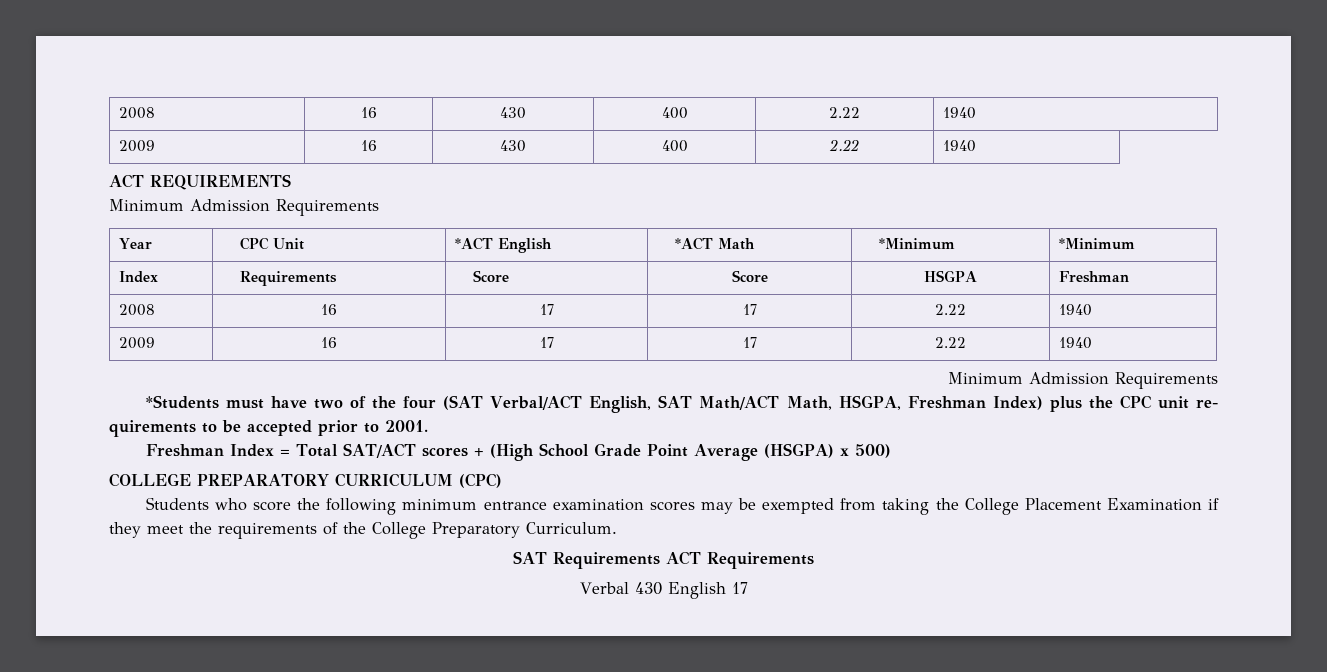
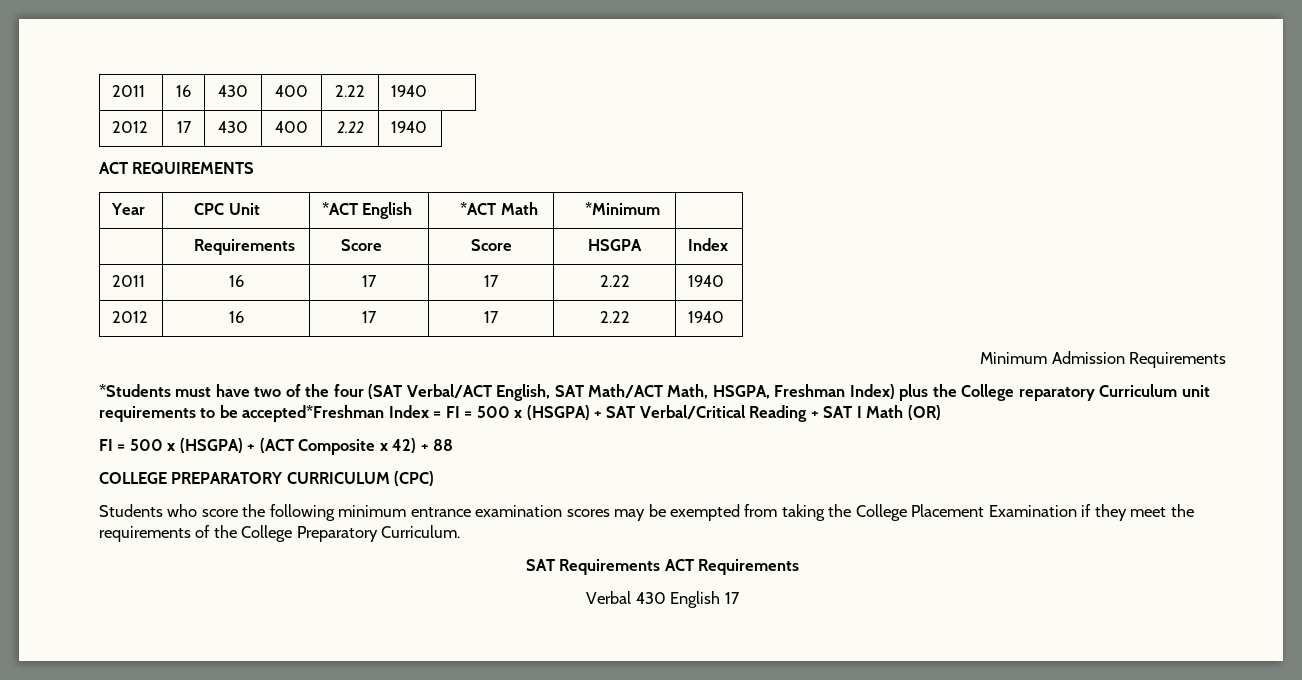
- 2008 | 16 | 430 | 400 | 2.22 | 1940
- 2009 | 16 | 430 | 400 | 2.22 | 1940
+ 2011 | 16 | 430 | 400 | 2.22 | 1940
+ 2012 | 17 | 430 | 400 | 2.22 | 1940
  ACT REQUIREMENTS
- Minimum Admission Requirements
- Year | CPC Unit | *ACT English | *ACT Math | *Minimum | *Minimum
- Index | Requirements | Score | Score | HSGPA | Freshman
- 2008 | 16 | 17 | 17 | 2.22 | 1940
- 2009 | 16 | 17 | 17 | 2.22 | 1940
+ Year | CPC Unit | *ACT English | *ACT Math | *Minimum |
+ | Requirements | Score | Score | HSGPA | Index
+ 2011 | 16 | 17 | 17 | 2.22 | 1940
+ 2012 | 16 | 17 | 17 | 2.22 | 1940
- *Students must have two of the four (SAT Verbal/ACT English, SAT Math/ACT Math, HSGPA, Freshman Index) plus the CPC unit re- quirements to be accepted prior to 2001.
- Freshman Index = Total SAT/ACT scores + (High School Grade Point Average (HSGPA) x 500)
+ *Students must have two of the four (SAT Verbal/ACT English, SAT Math/ACT Math, HSGPA, Freshman Index) plus the College reparatory Curriculum unit requirements to be accepted*Freshman Index = FI = 500 x (HSGPA) + SAT Verbal/Critical Reading + SAT I Math (OR)
+ FI = 500 x (HSGPA) + (ACT Composite x 42) + 88

